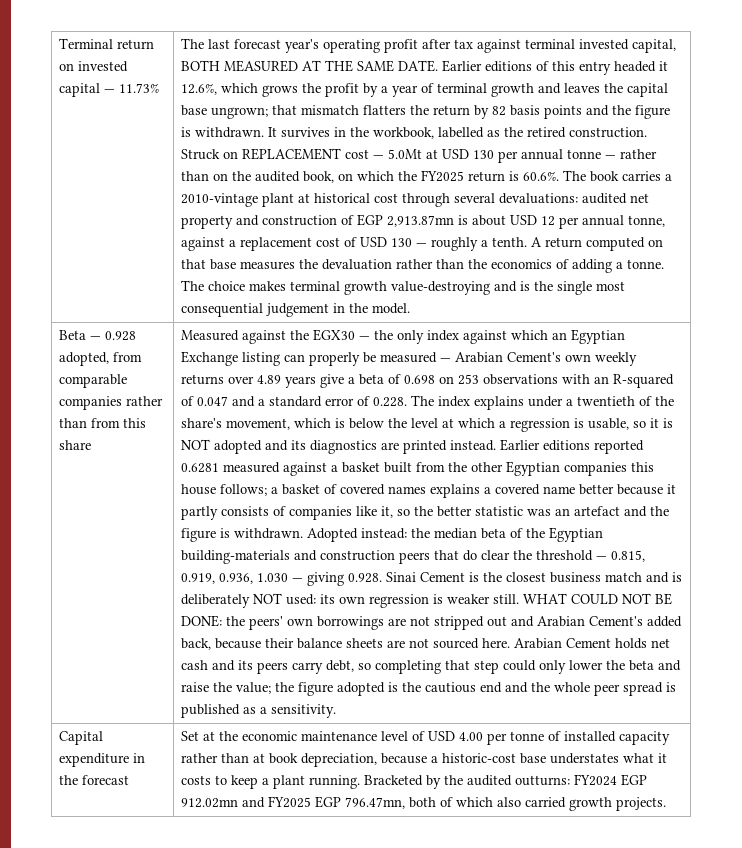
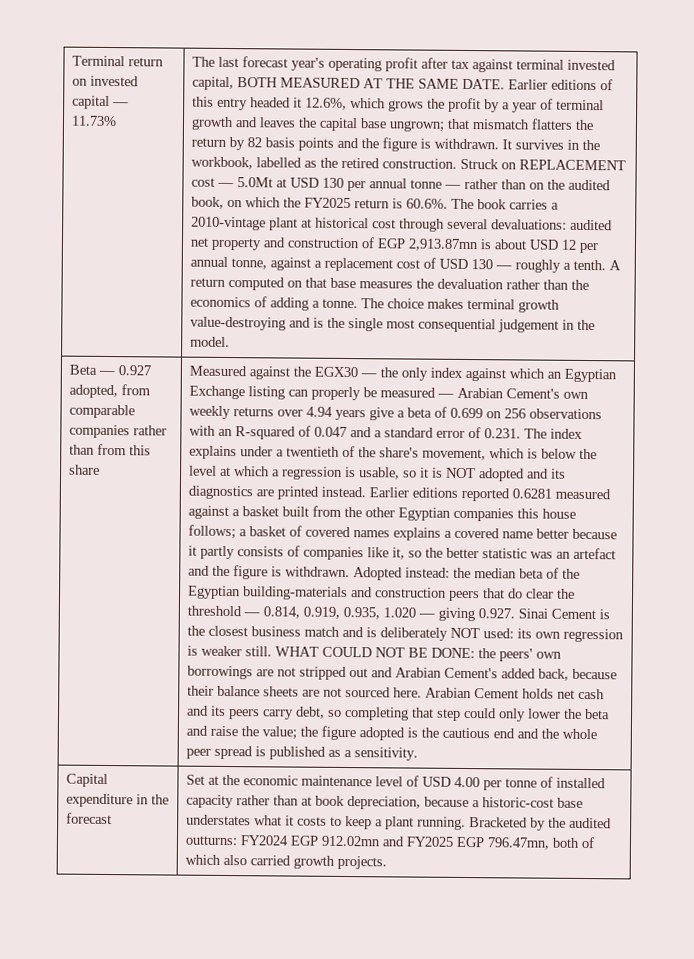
- Beta — 0.928 adopted, from comparable companies rather than from this share
+ Beta — 0.927 adopted, from comparable companies rather than from this share
- Measured against the EGX30 — the only index against which an Egyptian Exchange listing can properly be measured — Arabian Cement's own weekly returns over 4.89 years give a beta of 0.698 on 253 observations with an R-squared of 0.047 and a standard error of 0.228. The index explains under a twentieth of the share's movement, which is below the level at which a regression is usable, so it is NOT adopted and its diagnostics are printed instead.
+ Measured against the EGX30 — the only index against which an Egyptian Exchange listing can properly be measured — Arabian Cement's own weekly returns over 4.94 years give a beta of 0.699 on 256 observations with an R-squared of 0.047 and a standard error of 0.231. The index explains under a twentieth of the share's movement, which is below the level at which a regression is usable, so it is NOT adopted and its diagnostics are printed instead.
- Adopted instead: the median beta of the Egyptian building-materials and construction peers that do clear the threshold — 0.815, 0.919, 0.936, 1.030 — giving 0.928. Sinai Cement is the closest business match and is deliberately NOT used: its own regression is weaker still.
+ Adopted instead: the median beta of the Egyptian building-materials and construction peers that do clear the threshold — 0.814, 0.919, 0.935, 1.020 — giving 0.927. Sinai Cement is the closest business match and is deliberately NOT used: its own regression is weaker still.

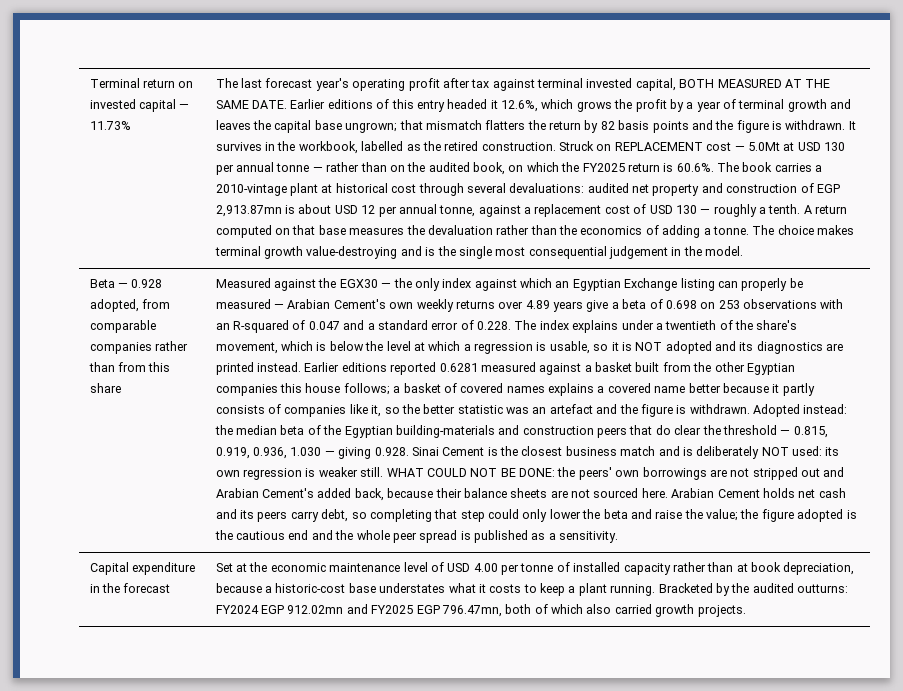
- Beta — 0.927 adopted, from comparable companies rather than from this share
+ Beta — 0.928 adopted, from comparable companies rather than from this share
- Measured against the EGX30 — the only index against which an Egyptian Exchange listing can properly be measured — Arabian Cement's own weekly returns over 4.94 years give a beta of 0.699 on 256 observations with an R-squared of 0.047 and a standard error of 0.231. The index explains under a twentieth of the share's movement, which is below the level at which a regression is usable, so it is NOT adopted and its diagnostics are printed instead.
+ Measured against the EGX30 — the only index against which an Egyptian Exchange listing can properly be measured — Arabian Cement's own weekly returns over 4.89 years give a beta of 0.698 on 253 observations with an R-squared of 0.047 and a standard error of 0.228. The index explains under a twentieth of the share's movement, which is below the level at which a regression is usable, so it is NOT adopted and its diagnostics are printed instead.
- Adopted instead: the median beta of the Egyptian building-materials and construction peers that do clear the threshold — 0.814, 0.919, 0.935, 1.020 — giving 0.927. Sinai Cement is the closest business match and is deliberately NOT used: its own regression is weaker still.
+ Adopted instead: the median beta of the Egyptian building-materials and construction peers that do clear the threshold — 0.815, 0.919, 0.936, 1.030 — giving 0.928. Sinai Cement is the closest business match and is deliberately NOT used: its own regression is weaker still.

